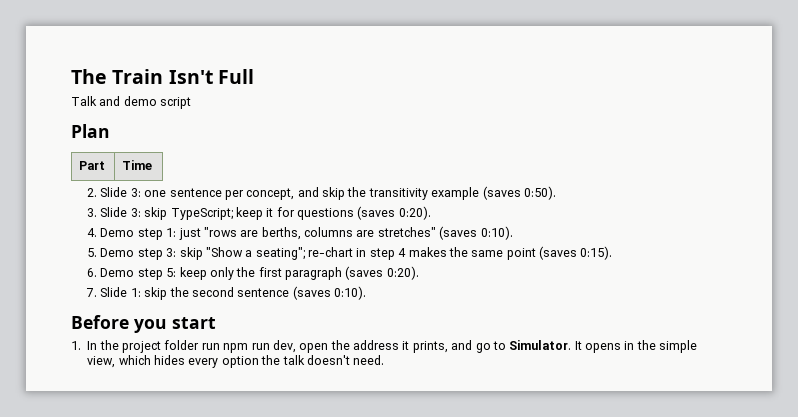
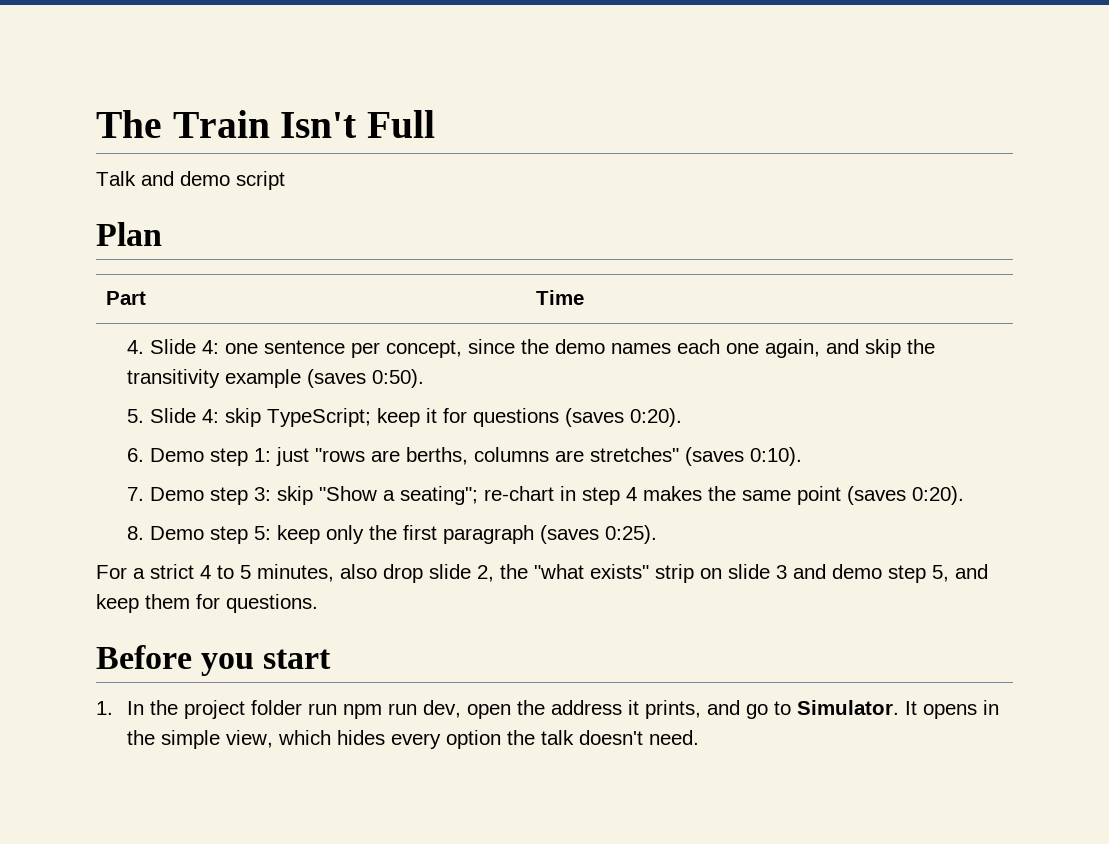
- 2. Slide 3: one sentence per concept, and skip the transitivity example (saves 0:50).
+ 4. Slide 4: one sentence per concept, since the demo names each one again, and skip the transitivity example (saves 0:50).
- 3. Slide 3: skip TypeScript; keep it for questions (saves 0:20).
+ 5. Slide 4: skip TypeScript; keep it for questions (saves 0:20).
- 4. Demo step 1: just "rows are berths, columns are stretches" (saves 0:10).
+ 6. Demo step 1: just "rows are berths, columns are stretches" (saves 0:10).
- 5. Demo step 3: skip "Show a seating"; re-chart in step 4 makes the same point (saves 0:15).
- 6. Demo step 5: keep only the first paragraph (saves 0:20).
- 7. Slide 1: skip the second sentence (saves 0:10).
+ 7. Demo step 3: skip "Show a seating"; re-chart in step 4 makes the same point (saves 0:20).
+ 8. Demo step 5: keep only the first paragraph (saves 0:25).
+ For a strict 4 to 5 minutes, also drop slide 2, the "what exists" strip on slide 3 and demo step 5, and keep them for questions.

